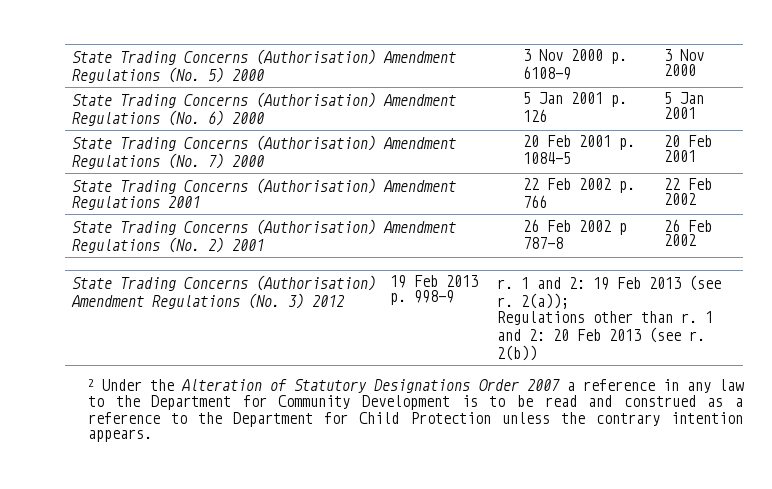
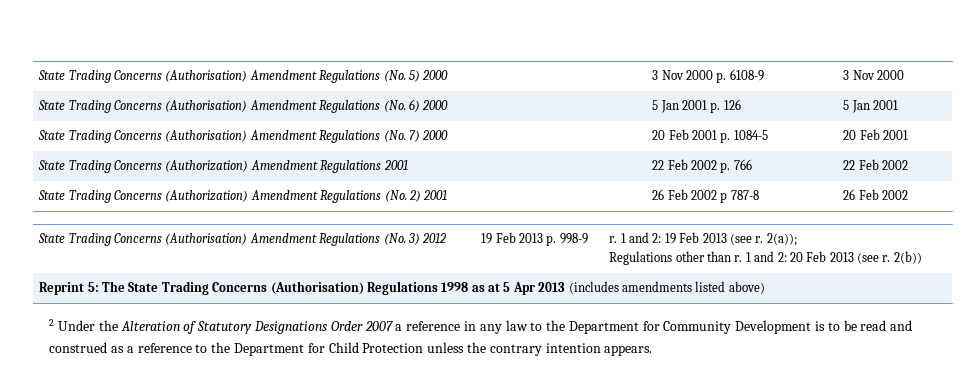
- State Trading Concerns (Authorisation) Amendment Regulations 2001 | 22 Feb 2002 p. 766 | 22 Feb 2002
+ State Trading Concerns (Authorization) Amendment Regulations 2001 | 22 Feb 2002 p. 766 | 22 Feb 2002
- State Trading Concerns (Authorisation) Amendment Regulations (No. 2) 2001 | 26 Feb 2002 p 787-8 | 26 Feb 2002
+ State Trading Concerns (Authorization) Amendment Regulations (No. 2) 2001 | 26 Feb 2002 p 787-8 | 26 Feb 2002
+ Reprint 5: The State Trading Concerns (Authorisation) Regulations 1998 as at 5 Apr 2013 (includes amendments listed above)

